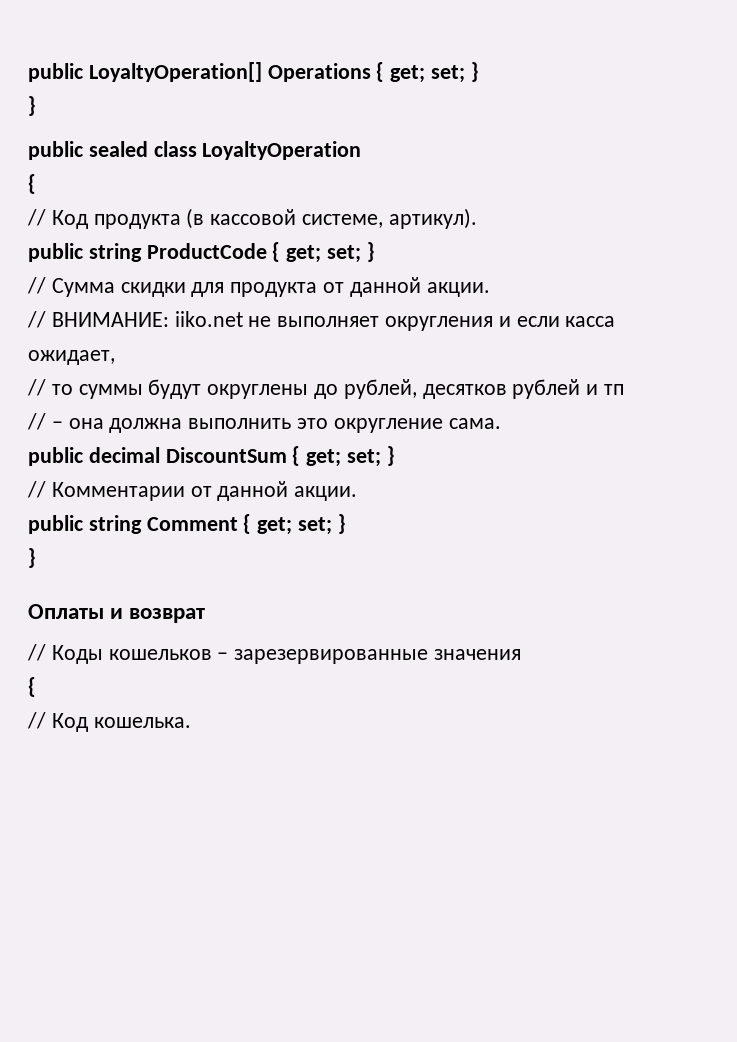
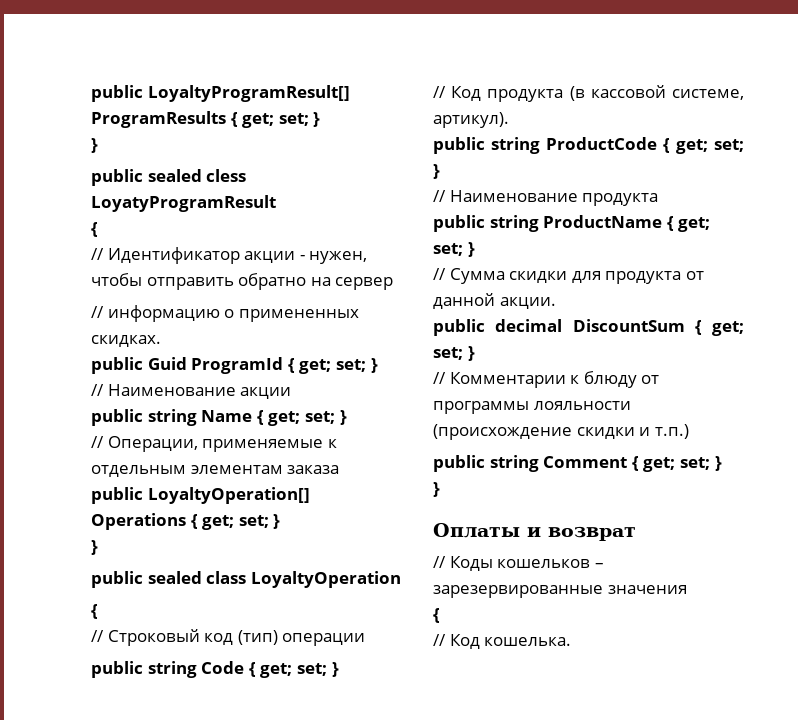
+ public LoyaltyProgramResult[] ProgramResults { get; set; }
+ }
+ public sealed cless LoyatyProgramResult
+ {
+ // Идентификатор акции - нужен, чтобы отправить обратно на сервер
+ // информацию о примененных скидках.
+ public Guid ProgramId { get; set; }
+ // Наименование акции
+ public string Name { get; set; }
+ // Операции, применяемые к отдельным элементам заказа
+ // Строковый код (тип) операции
+ public string Code { get; set; }
+ // Наименование продукта
+ public string ProductName { get; set; }
- // ВНИМАНИЕ: iiko.net не выполняет округления и если касса ожидает,
- // то суммы будут округлены до рублей, десятков рублей и тп
- // – она должна выполнить это округление сама.
- // Комментарии от данной акции.
+ // Комментарии к блюду от программы лояльности (происхождение скидки и т.п.)

